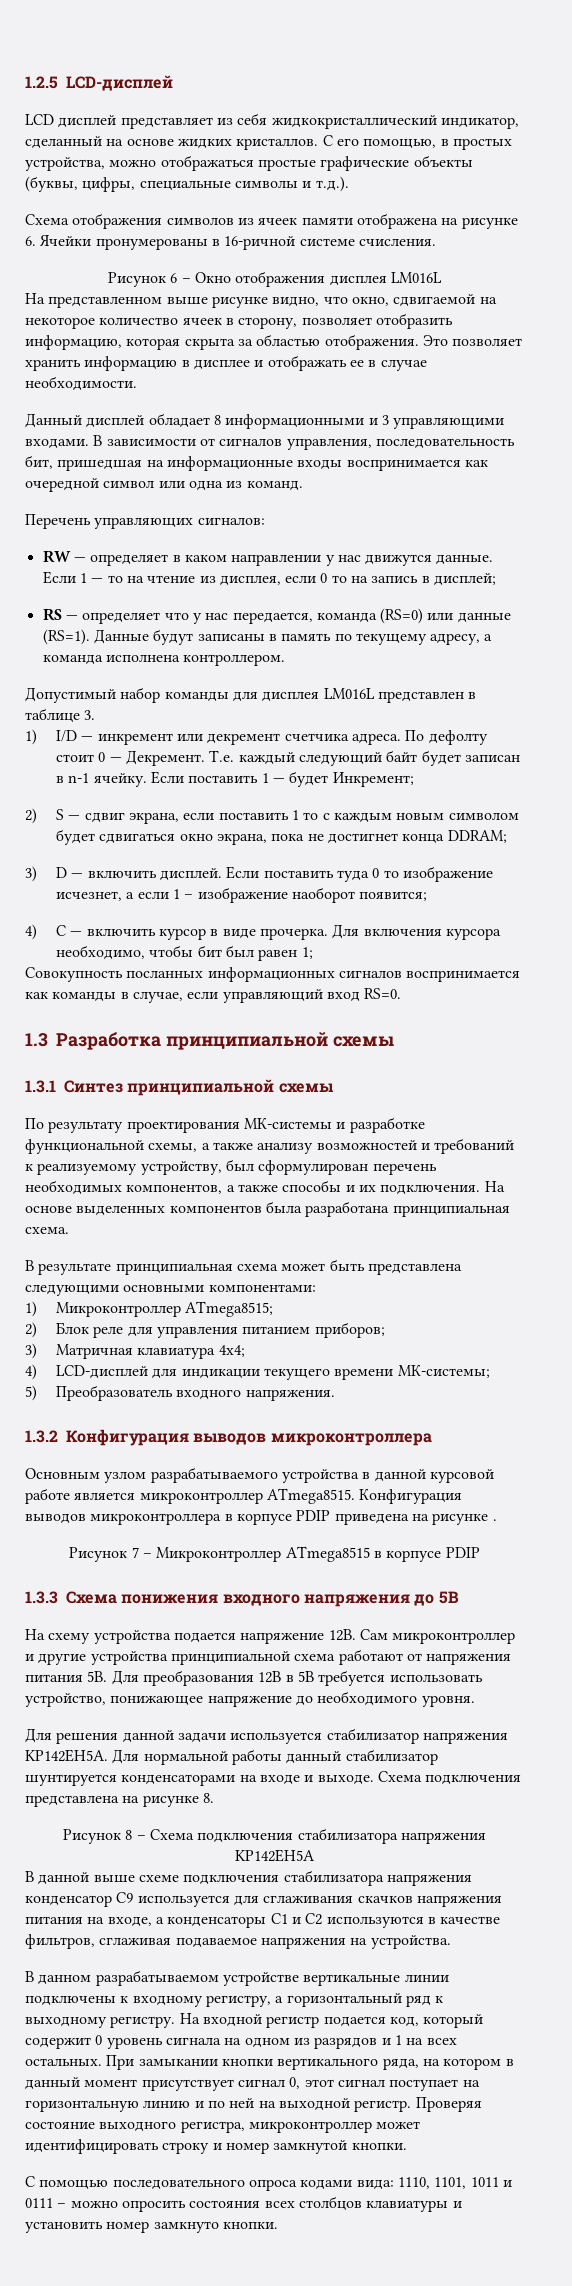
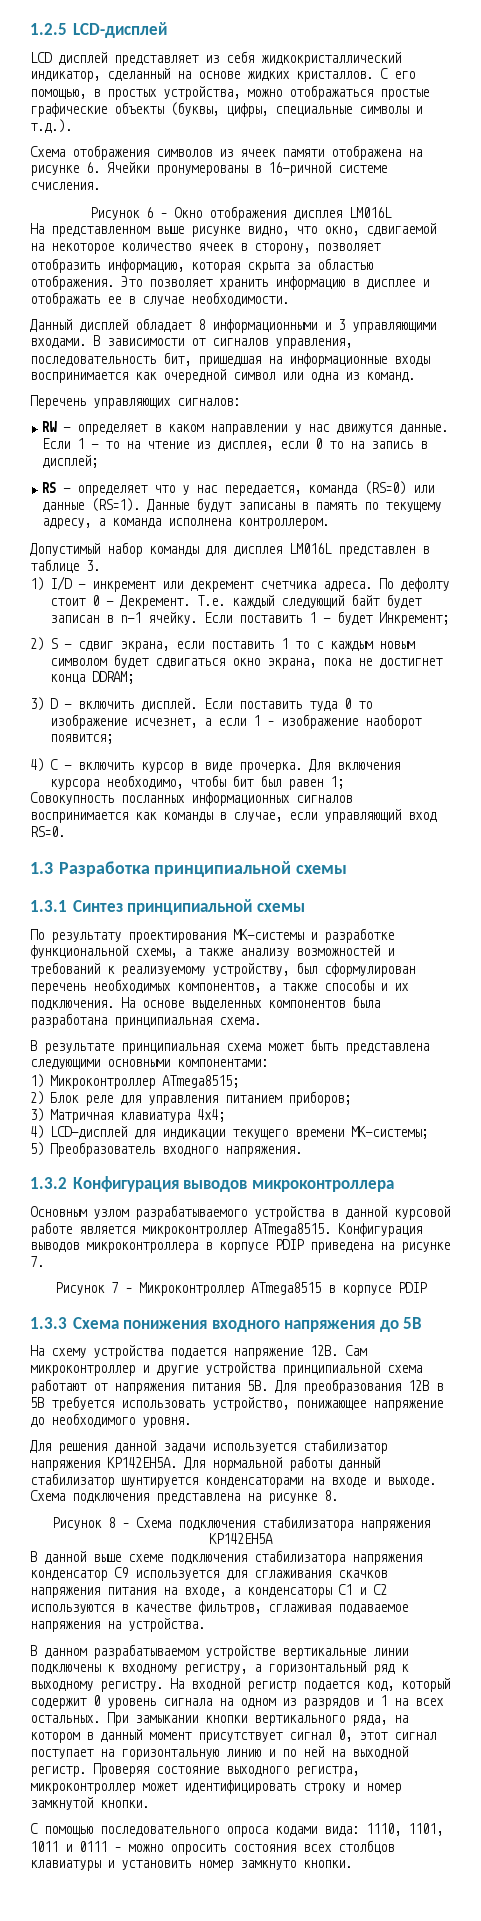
- Конфигурация выводов микроконтроллера в корпусе PDIP приведена на рисунке .
+ Конфигурация выводов микроконтроллера в корпусе PDIP приведена на рисунке 7.

